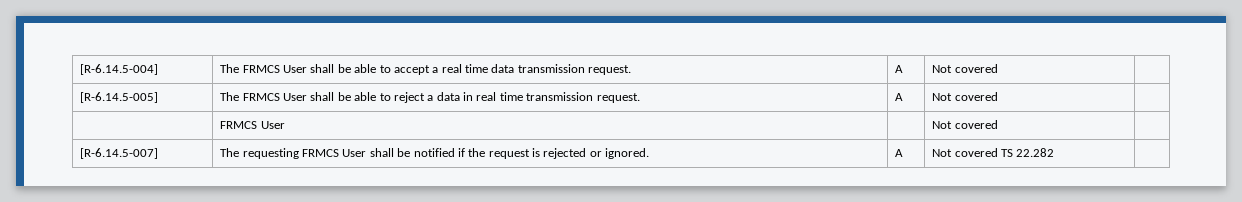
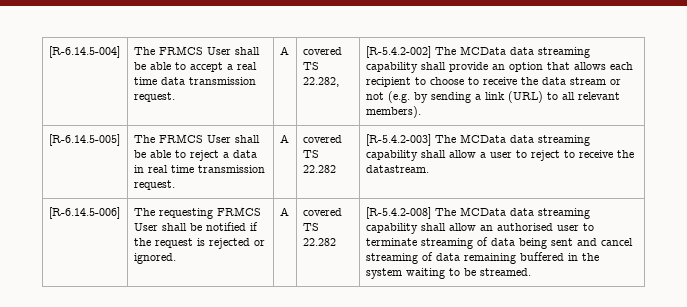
- The FRMCS User shall be able to accept a real time data transmission request. | A | Not covered
+ The FRMCS User shall be able to accept a real time data transmission request. | A | covered TS 22.282, | [R-5.4.2-002] The MCData data streaming capability shall provide an option that allows each recipient to choose to receive the data stream or not (e.g. by sending a link (URL) to all relevant members).
- [R-6.14.5-005] | The FRMCS User shall be able to reject a data in real time transmission request. | A | Not covered |
- | FRMCS User | | Not covered |
- [R-6.14.5-007] | The requesting FRMCS User shall be notified if the request is rejected or ignored. | A | Not covered TS 22.282 |
+ [R-6.14.5-005] | The FRMCS User shall be able to reject a data in real time transmission request. | A | covered TS 22.282 | [R-5.4.2-003] The MCData data streaming capability shall allow a user to reject to receive the datastream.
+ [R-6.14.5-006] | The requesting FRMCS User shall be notified if the request is rejected or ignored. | A | covered TS 22.282 | [R-5.4.2-008] The MCData data streaming capability shall allow an authorised user to terminate streaming of data being sent and cancel streaming of data remaining buffered in the system waiting to be streamed.

